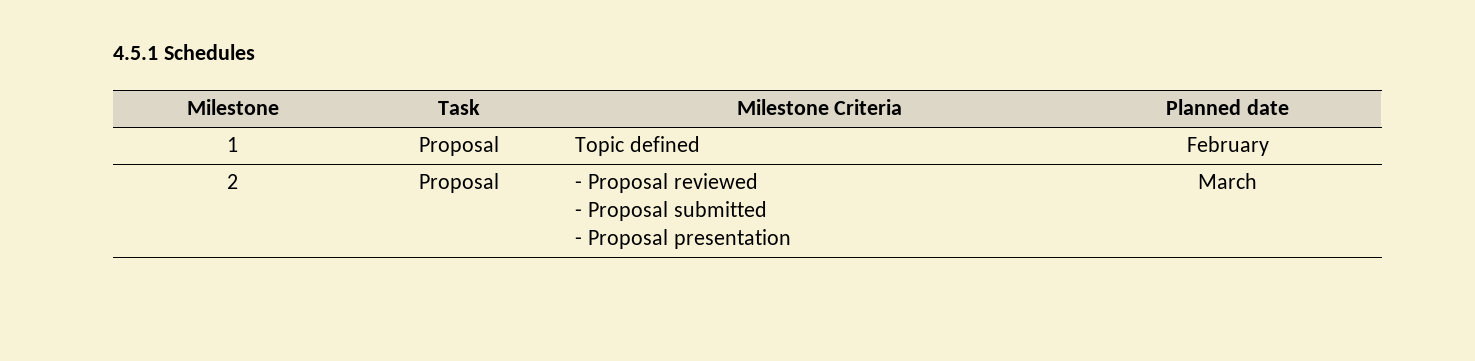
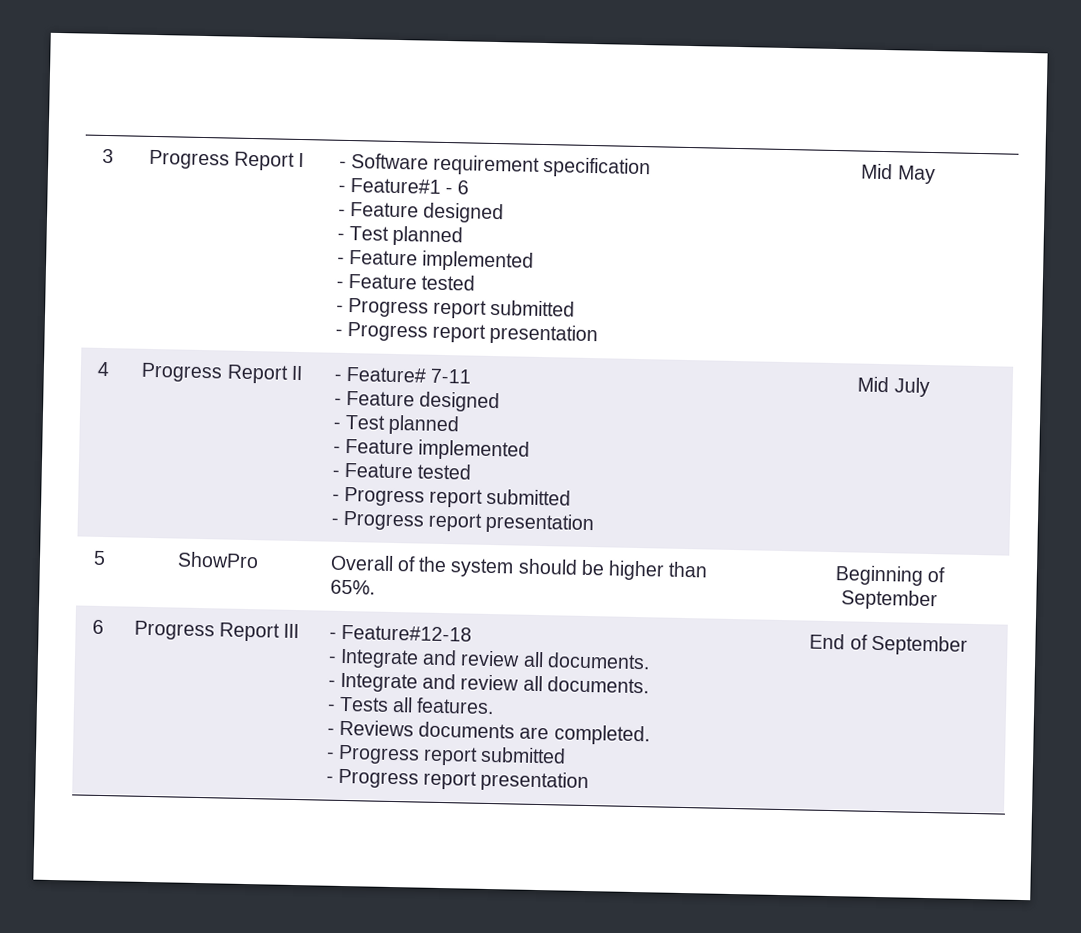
- 4.5.1 Schedules
- Milestone | Task | Milestone Criteria | Planned date
- 1 | Proposal | Topic defined | February
- 2 | Proposal | - Proposal reviewed
- - Proposal submitted
- - Proposal presentation | March
+ 3 | Progress Report I | - Software requirement specification
+ - Feature#1 - 6
+ - Feature designed
+ - Test planned
+ - Feature implemented
+ - Feature tested
+ - Progress report submitted
+ - Progress report presentation | Mid May
+ 4 | Progress Report II | - Feature# 7-11
+ - Feature designed
+ - Test planned
+ - Feature implemented
+ - Feature tested
+ - Progress report submitted
+ - Progress report presentation | Mid July
+ 5 | ShowPro | Overall of the system should be higher than 65%. | Beginning of September
+ 6 | Progress Report III | - Feature#12-18
+ - Integrate and review all documents.
+ - Integrate and review all documents.
+ - Tests all features.
+ - Reviews documents are completed.
+ - Progress report submitted
+ - Progress report presentation | End of September

